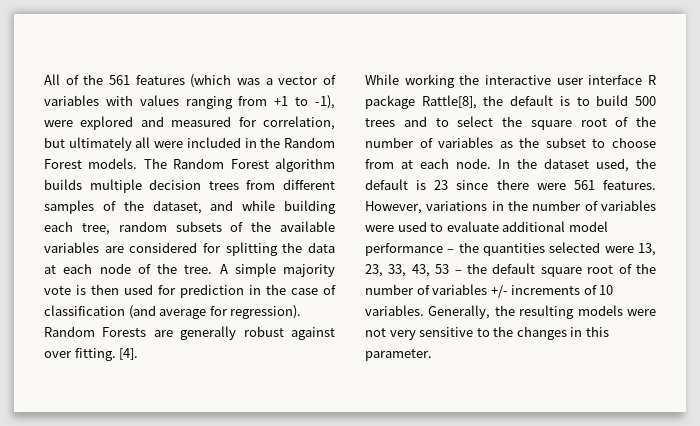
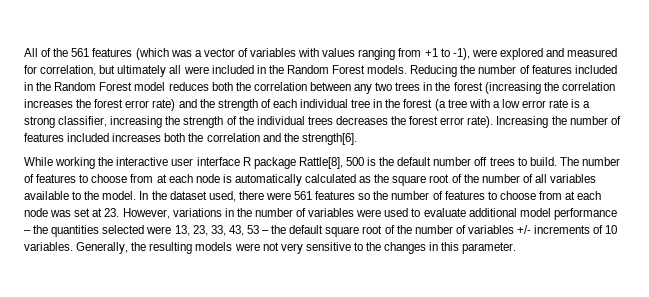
- The Random Forest algorithm builds multiple decision trees from different samples of the dataset, and while building each tree, random subsets of the available variables are considered for splitting the data at each node of the tree. A simple majority vote is then used for prediction in the case of classification (and average for regression). Random Forests are generally robust against over fitting. [4].
+ Reducing the number of features included in the Random Forest model reduces both the correlation between any two trees in the forest (increasing the correlation increases the forest error rate) and the strength of each individual tree in the forest (a tree with a low error rate is a strong classifier, increasing the strength of the individual trees decreases the forest error rate). Increasing the number of features included increases both the correlation and the strength[6].
- While working the interactive user interface R package Rattle[8], the default is to build 500 trees and to select the square root of the number of variables as the subset to choose from at each node. In the dataset used, the default is 23 since there were 561 features. However, variations in the number of variables were used to evaluate additional model performance – the quantities selected were 13, 23, 33, 43, 53 – the default square root of the number of variables +/- increments of 10 variables.
+ While working the interactive user interface R package Rattle[8], 500 is the default number off trees to build. The number of features to choose from at each node is automatically calculated as the square root of the number of all variables available to the model. In the dataset used, there were 561 features so the number of features to choose from at each node was set at 23. However, variations in the number of variables were used to evaluate additional model performance – the quantities selected were 13, 23, 33, 43, 53 – the default square root of the number of variables +/- increments of 10 variables.

